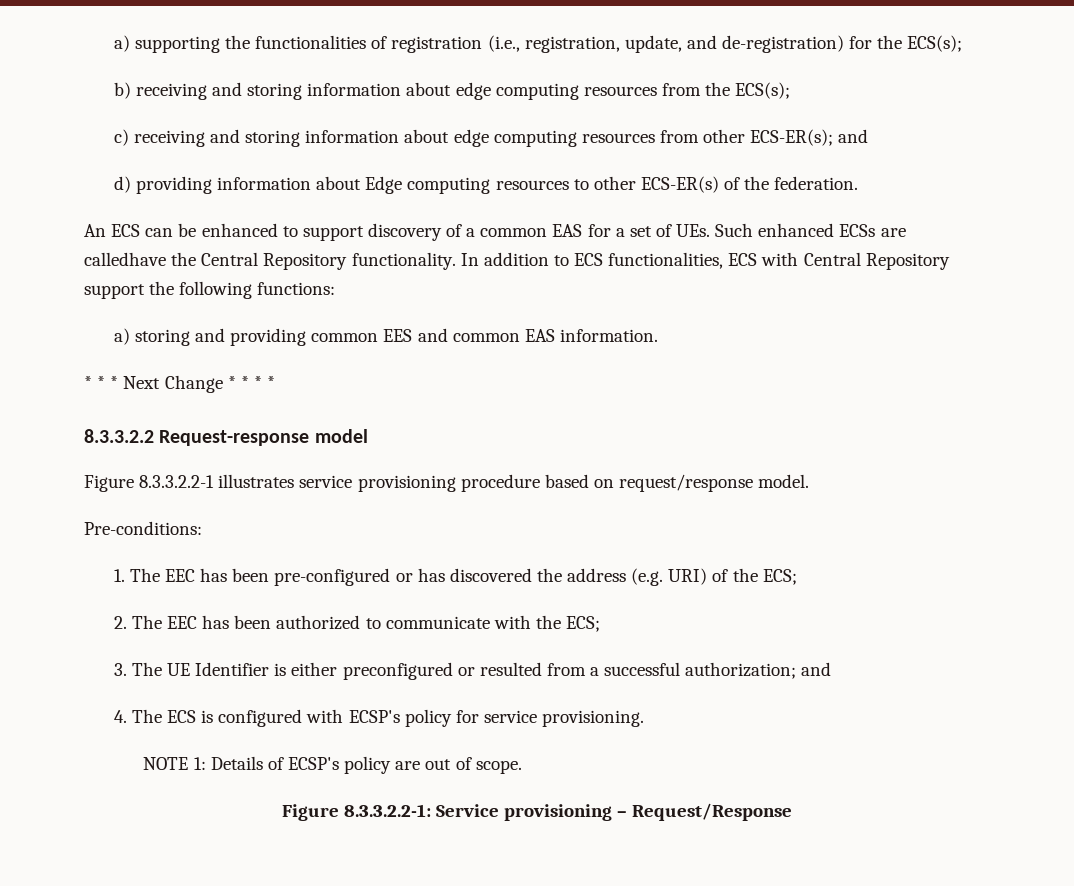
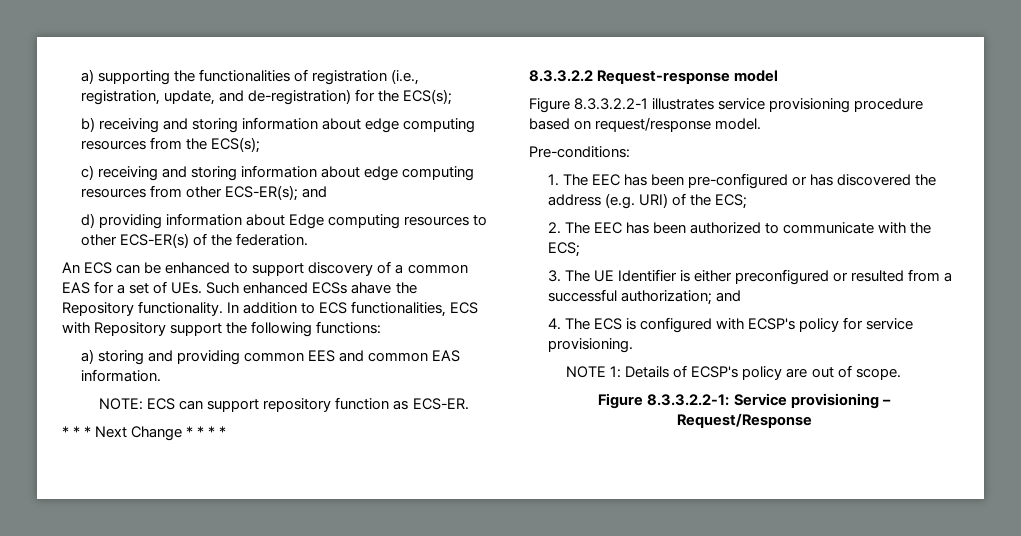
- An ECS can be enhanced to support discovery of a common EAS for a set of UEs. Such enhanced ECSs are calledhave the Central Repository functionality.
+ An ECS can be enhanced to support discovery of a common EAS for a set of UEs. Such enhanced ECSs ahave the Repository functionality.
- In addition to ECS functionalities, ECS with Central Repository support the following functions:
+ In addition to ECS functionalities, ECS with Repository support the following functions:
+ NOTE: ECS can support repository function as ECS-ER.

